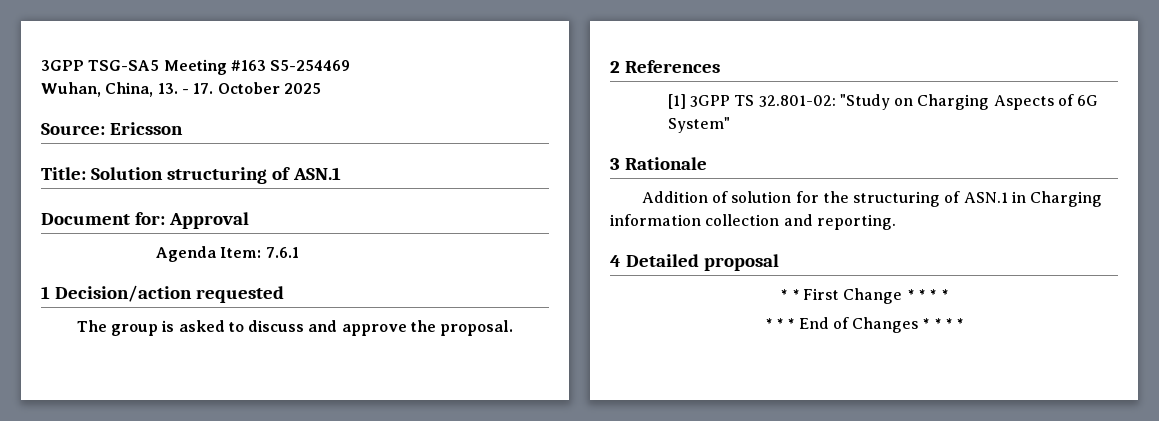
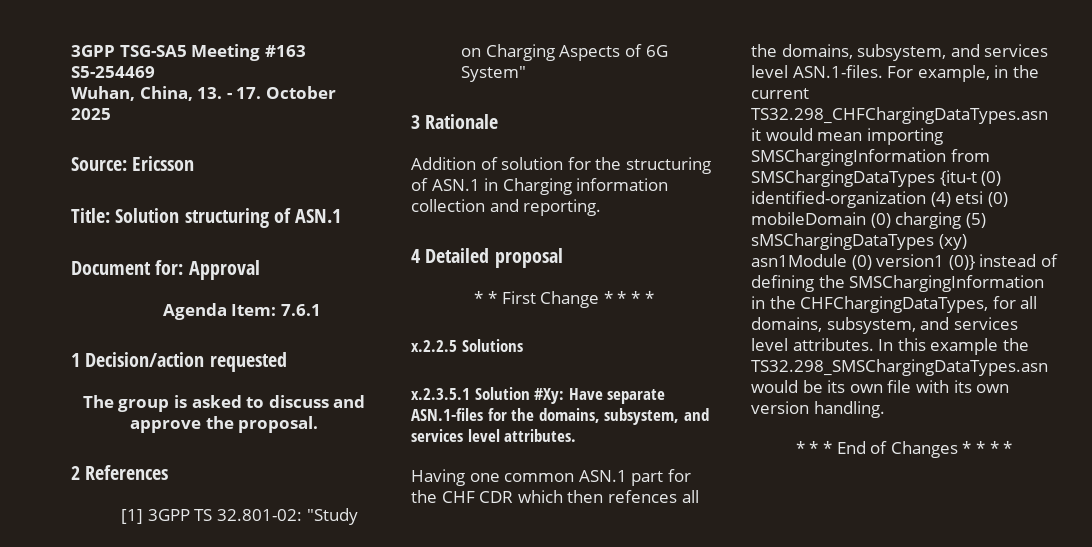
+ x.2.2.5 Solutions
+ x.2.3.5.1 Solution #Xy: Have separate ASN.1-files for the domains, subsystem, and services level attributes.
+ Having one common ASN.1 part for the CHF CDR which then refences all the domains, subsystem, and services level ASN.1-files. For example, in the current TS32.298_CHFChargingDataTypes.asn it would mean importing SMSChargingInformation from SMSChargingDataTypes {itu-t (0) identified-organization (4) etsi (0) mobileDomain (0) charging (5) sMSChargingDataTypes (xy) asn1Module (0) version1 (0)} instead of defining the SMSChargingInformation in the CHFChargingDataTypes, for all domains, subsystem, and services level attributes. In this example the TS32.298_SMSChargingDataTypes.asn would be its own file with its own version handling.

